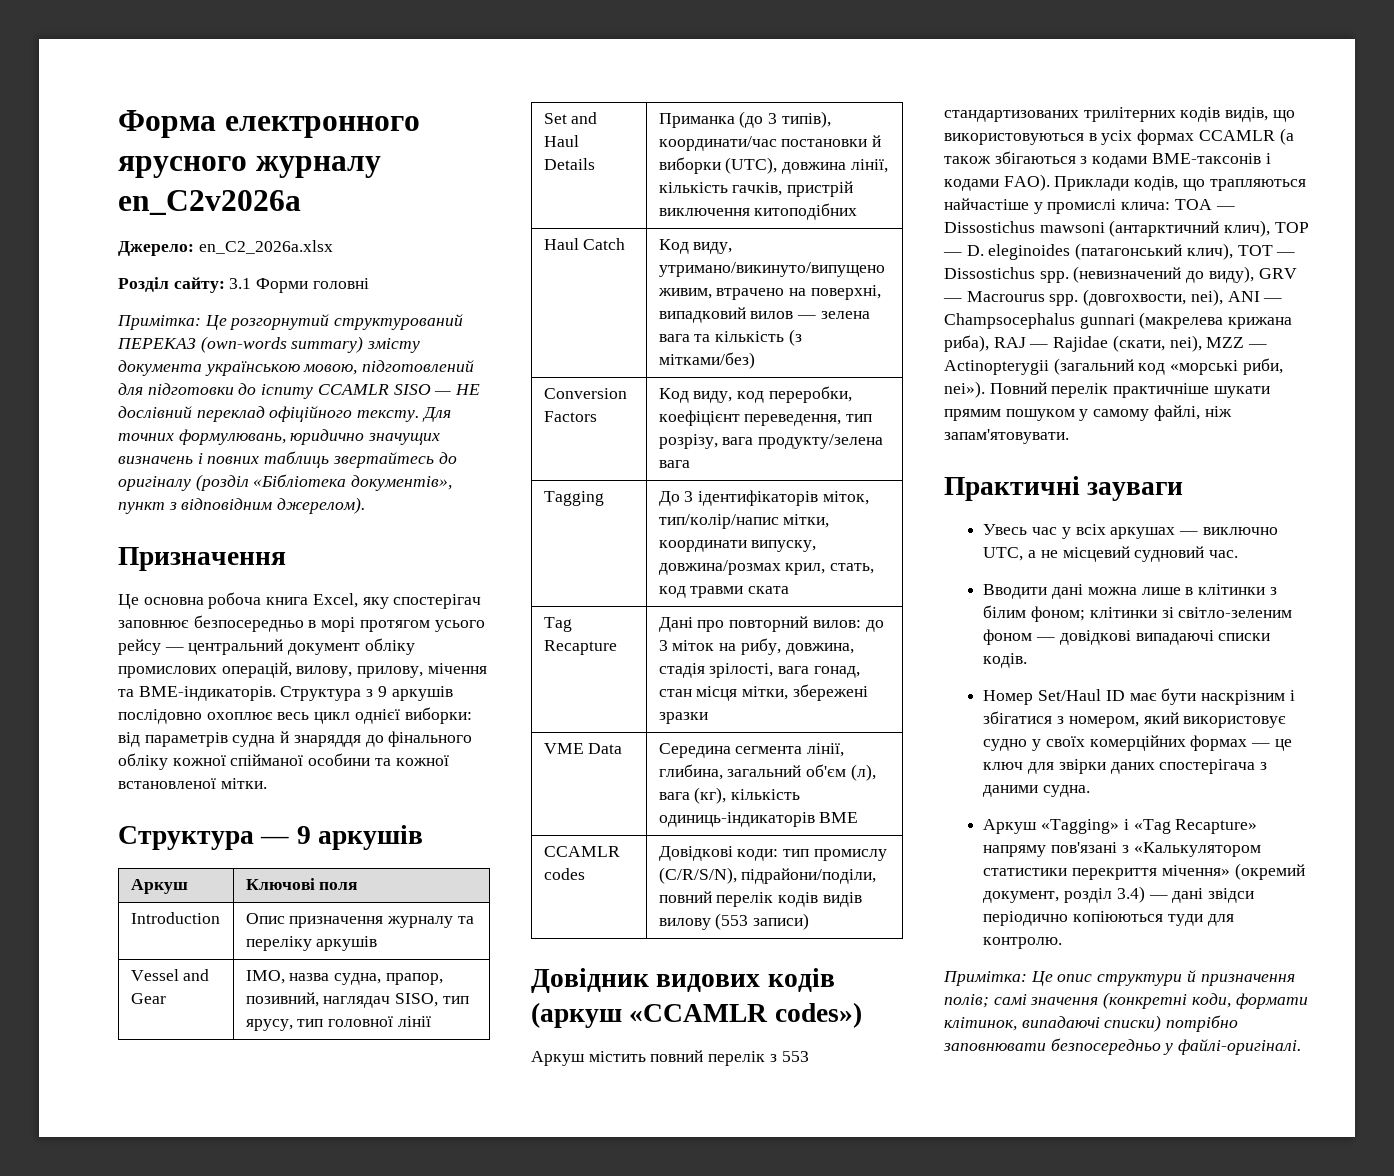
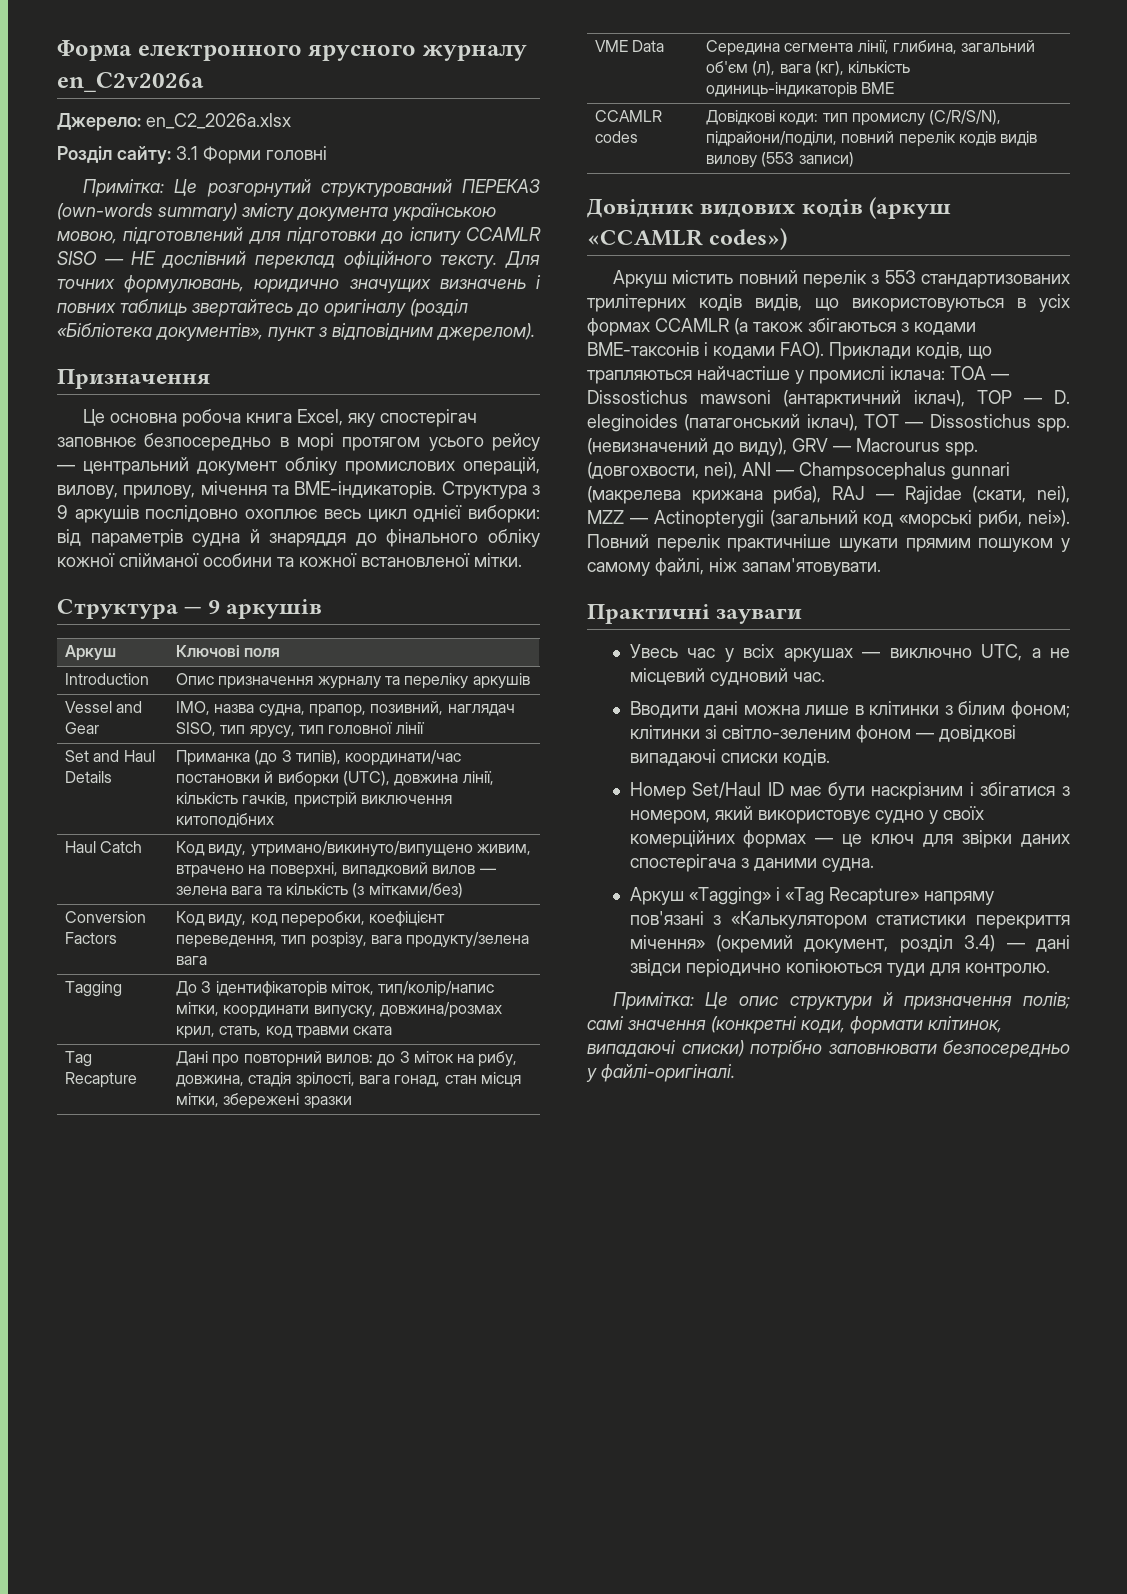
- Приклади кодів, що трапляються найчастіше у промислі клича: TOA — Dissostichus mawsoni (антарктичний клич), TOP — D. eleginoides (патагонський клич), TOT — Dissostichus spp.
+ Приклади кодів, що трапляються найчастіше у промислі іклача: TOA — Dissostichus mawsoni (антарктичний іклач), TOP — D. eleginoides (патагонський іклач), TOT — Dissostichus spp.

